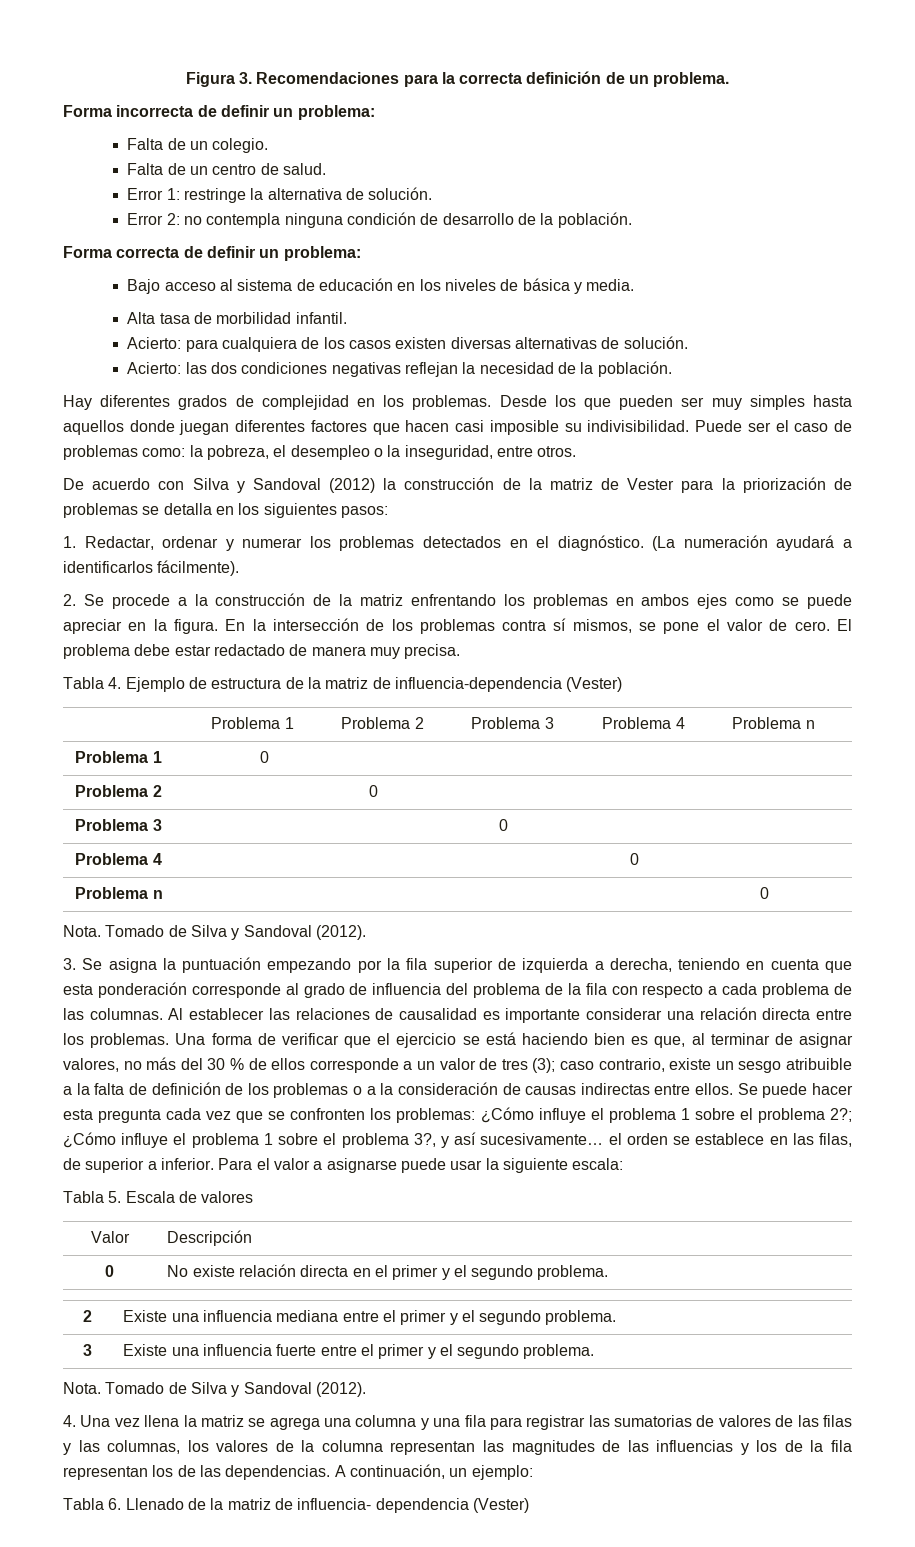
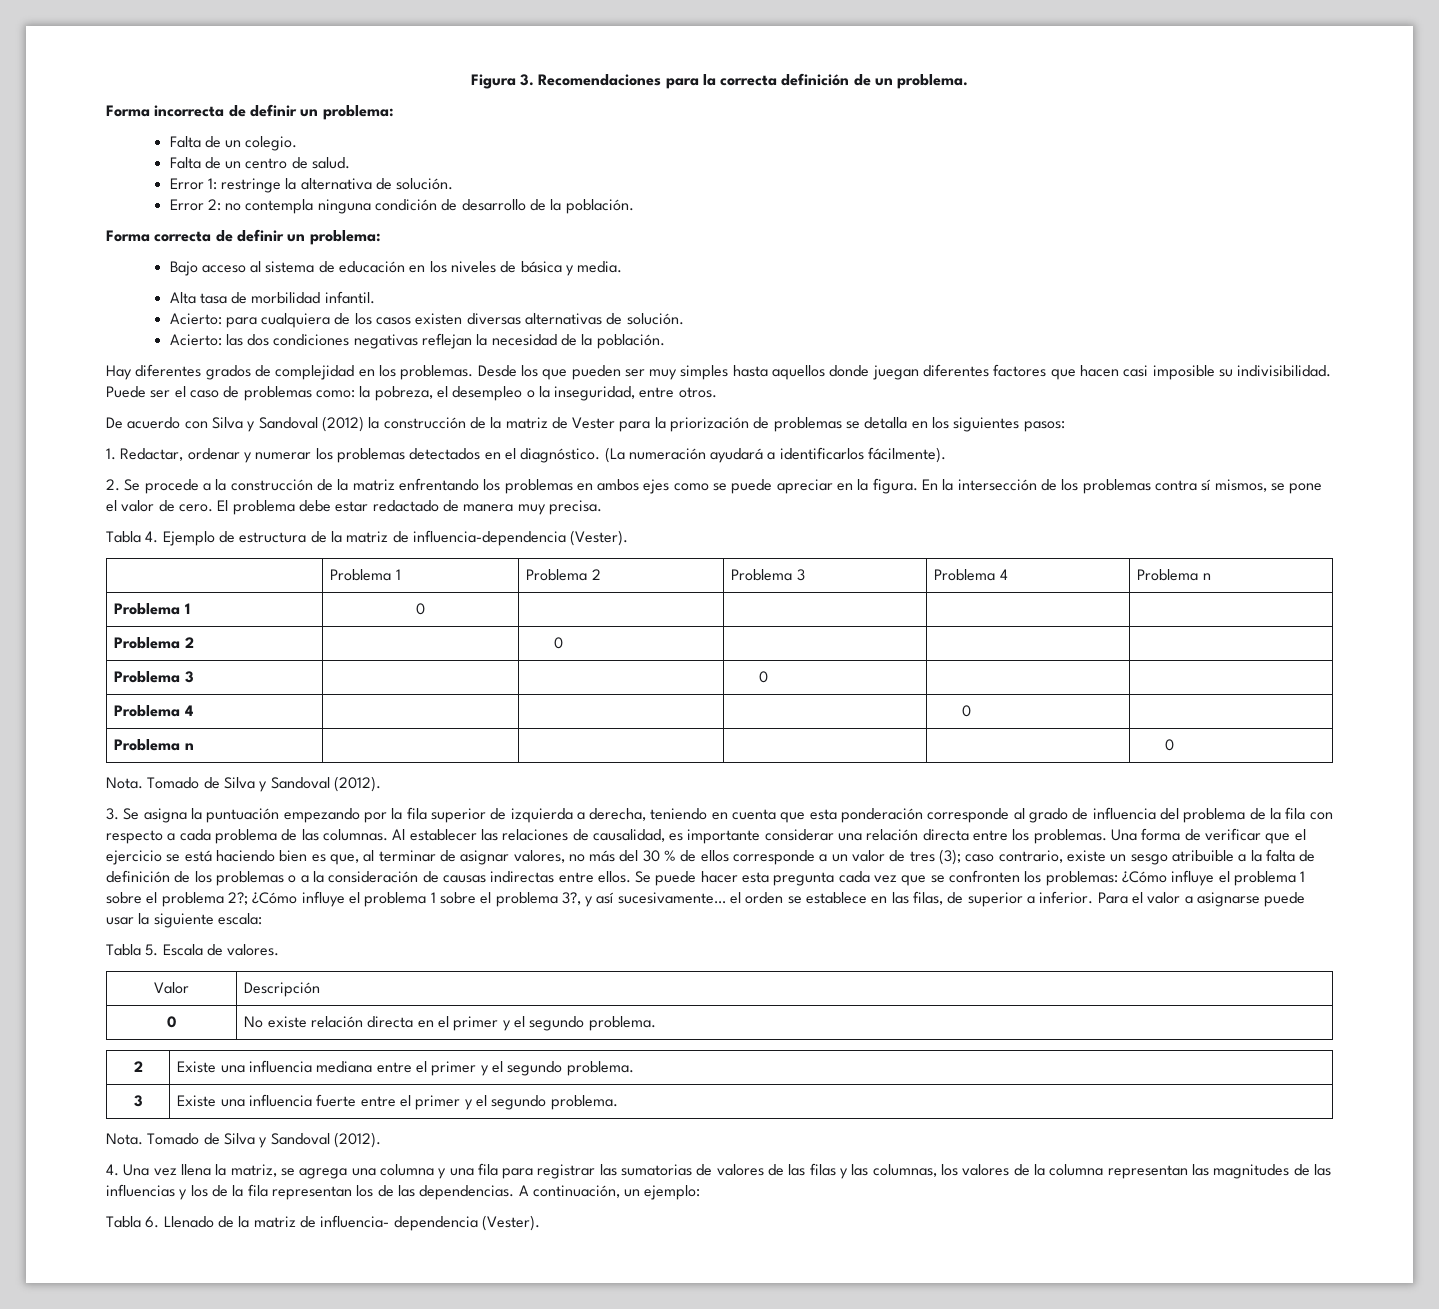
- Tabla 4. Ejemplo de estructura de la matriz de influencia-dependencia (Vester)
+ Tabla 4. Ejemplo de estructura de la matriz de influencia-dependencia (Vester).
- Al establecer las relaciones de causalidad es importante considerar una relación directa entre los problemas.
+ Al establecer las relaciones de causalidad, es importante considerar una relación directa entre los problemas.
- Tabla 5. Escala de valores
+ Tabla 5. Escala de valores.
- 4. Una vez llena la matriz se agrega una columna y una fila para registrar las sumatorias de valores de las filas y las columnas, los valores de la columna representan las magnitudes de las influencias y los de la fila representan los de las dependencias.
+ 4. Una vez llena la matriz, se agrega una columna y una fila para registrar las sumatorias de valores de las filas y las columnas, los valores de la columna representan las magnitudes de las influencias y los de la fila representan los de las dependencias.
- Tabla 6. Llenado de la matriz de influencia- dependencia (Vester)
+ Tabla 6. Llenado de la matriz de influencia- dependencia (Vester).

